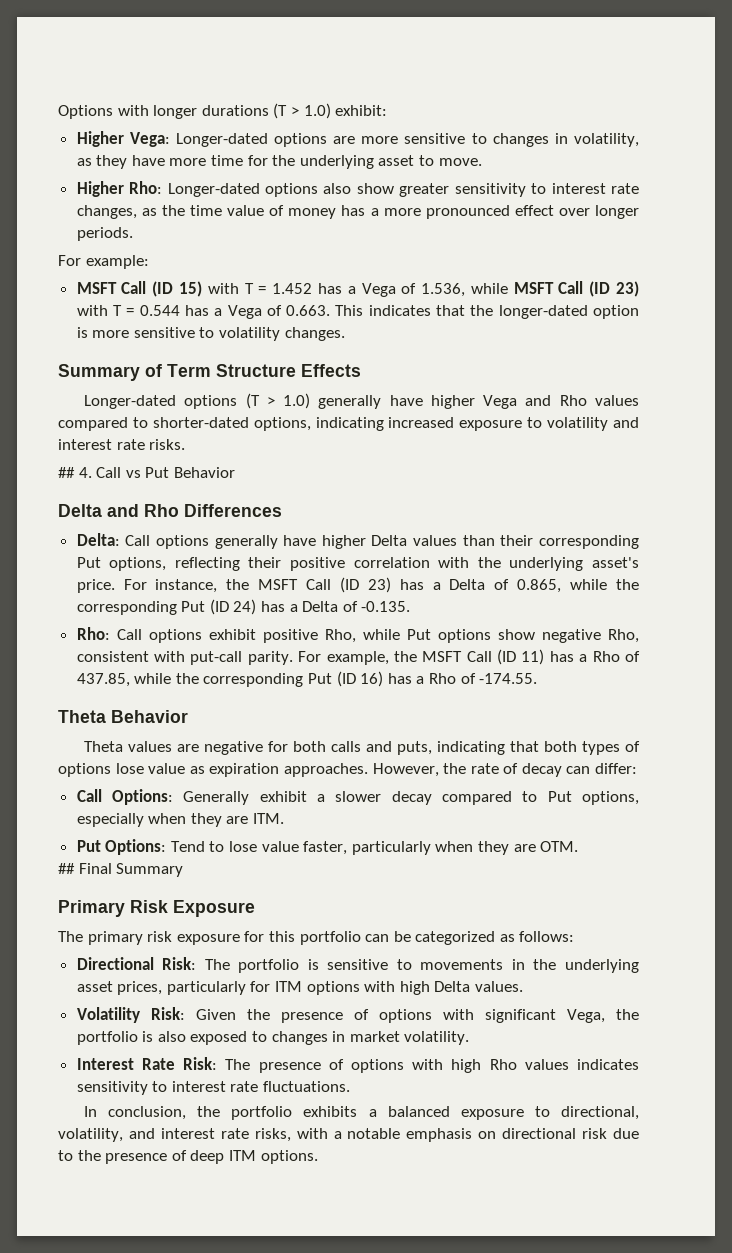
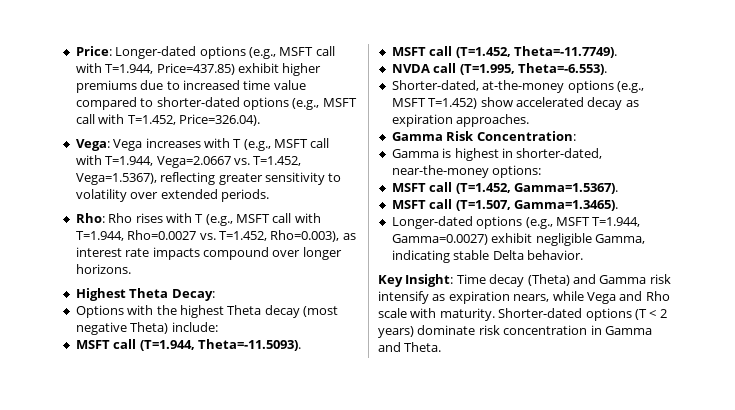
- Options with longer durations (T > 1.0) exhibit:
- Higher Vega: Longer-dated options are more sensitive to changes in volatility, as they have more time for the underlying asset to move.
- Higher Rho: Longer-dated options also show greater sensitivity to interest rate changes, as the time value of money has a more pronounced effect over longer periods.
- For example:
- MSFT Call (ID 15) with T = 1.452 has a Vega of 1.536, while MSFT Call (ID 23) with T = 0.544 has a Vega of 0.663. This indicates that the longer-dated option is more sensitive to volatility changes.
- Summary of Term Structure Effects
- Longer-dated options (T > 1.0) generally have higher Vega and Rho values compared to shorter-dated options, indicating increased exposure to volatility and interest rate risks.
- ## 4. Call vs Put Behavior
- Delta and Rho Differences
- Delta: Call options generally have higher Delta values than their corresponding Put options, reflecting their positive correlation with the underlying asset's price. For instance, the MSFT Call (ID 23) has a Delta of 0.865, while the corresponding Put (ID 24) has a Delta of -0.135.
- Rho: Call options exhibit positive Rho, while Put options show negative Rho, consistent with put-call parity. For example, the MSFT Call (ID 11) has a Rho of 437.85, while the corresponding Put (ID 16) has a Rho of -174.55.
- Theta Behavior
- Theta values are negative for both calls and puts, indicating that both types of options lose value as expiration approaches. However, the rate of decay can differ:
- Call Options: Generally exhibit a slower decay compared to Put options, especially when they are ITM.
- Put Options: Tend to lose value faster, particularly when they are OTM.
- ## Final Summary
- Primary Risk Exposure
- The primary risk exposure for this portfolio can be categorized as follows:
- Directional Risk: The portfolio is sensitive to movements in the underlying asset prices, particularly for ITM options with high Delta values.
- Volatility Risk: Given the presence of options with significant Vega, the portfolio is also exposed to changes in market volatility.
- Interest Rate Risk: The presence of options with high Rho values indicates sensitivity to interest rate fluctuations.
- In conclusion, the portfolio exhibits a balanced exposure to directional, volatility, and interest rate risks, with a notable emphasis on directional risk due to the presence of deep ITM options.
+ Price: Longer-dated options (e.g., MSFT call with T=1.944, Price=437.85) exhibit higher premiums due to increased time value compared to shorter-dated options (e.g., MSFT call with T=1.452, Price=326.04).
+ Vega: Vega increases with T (e.g., MSFT call with T=1.944, Vega=2.0667 vs. T=1.452, Vega=1.5367), reflecting greater sensitivity to volatility over extended periods.
+ Rho: Rho rises with T (e.g., MSFT call with T=1.944, Rho=0.0027 vs. T=1.452, Rho=0.003), as interest rate impacts compound over longer horizons.
+ Highest Theta Decay:
+ Options with the highest Theta decay (most negative Theta) include:
+ MSFT call (T=1.944, Theta=-11.5093).
+ MSFT call (T=1.452, Theta=-11.7749).
+ NVDA call (T=1.995, Theta=-6.553).
+ Shorter-dated, at-the-money options (e.g., MSFT T=1.452) show accelerated decay as expiration approaches.
+ Gamma Risk Concentration:
+ Gamma is highest in shorter-dated, near-the-money options:
+ MSFT call (T=1.452, Gamma=1.5367).
+ MSFT call (T=1.507, Gamma=1.3465).
+ Longer-dated options (e.g., MSFT T=1.944, Gamma=0.0027) exhibit negligible Gamma, indicating stable Delta behavior.
+ Key Insight: Time decay (Theta) and Gamma risk intensify as expiration nears, while Vega and Rho scale with maturity. Shorter-dated options (T < 2 years) dominate risk concentration in Gamma and Theta.

